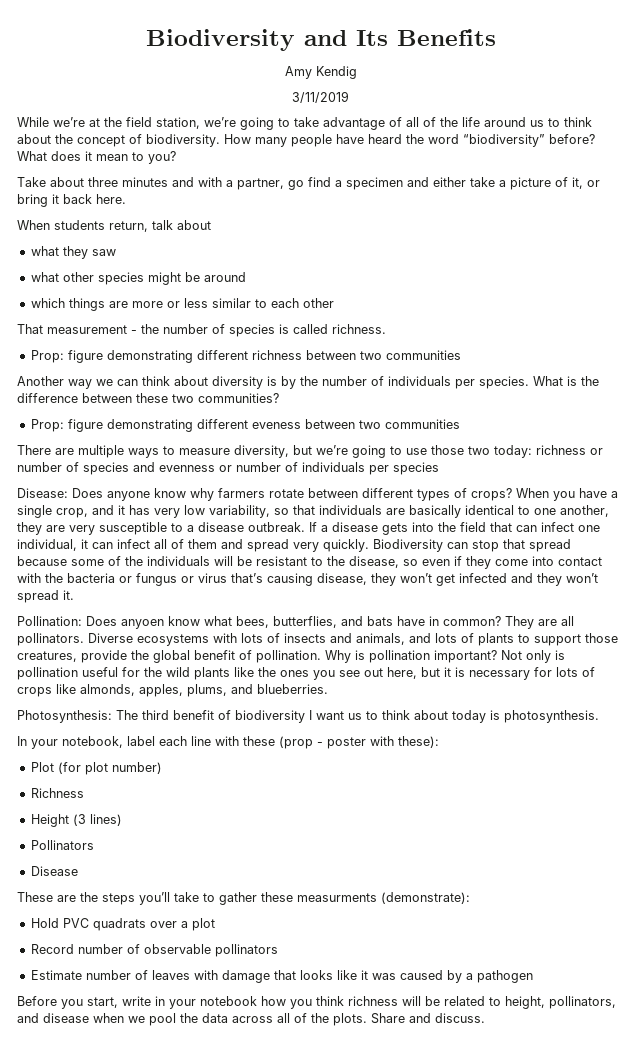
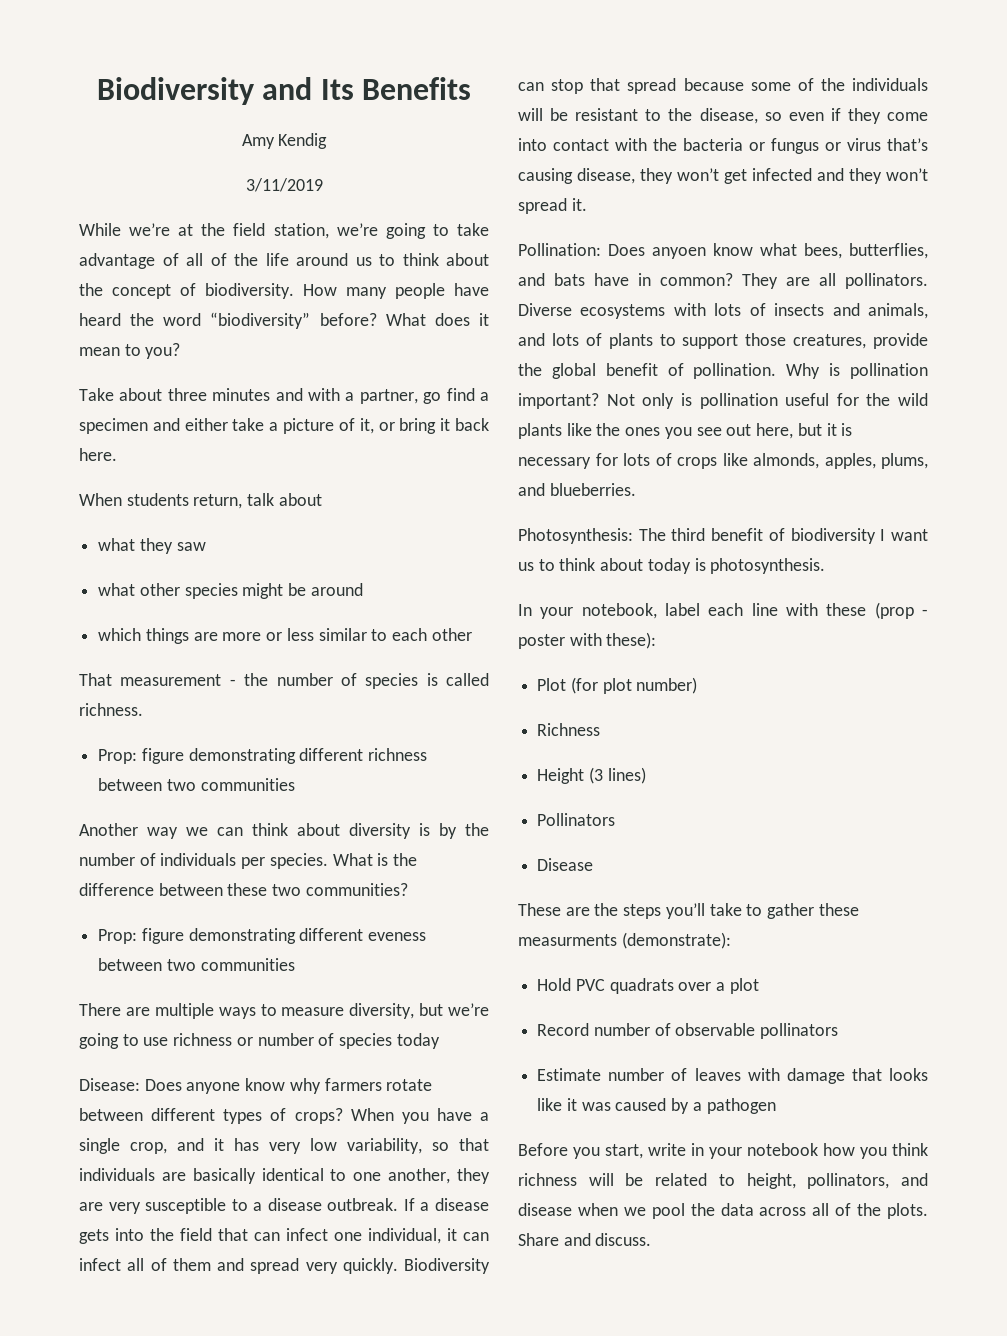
- There are multiple ways to measure diversity, but we’re going to use those two today: richness or number of species and evenness or number of individuals per species
+ There are multiple ways to measure diversity, but we’re going to use richness or number of species today

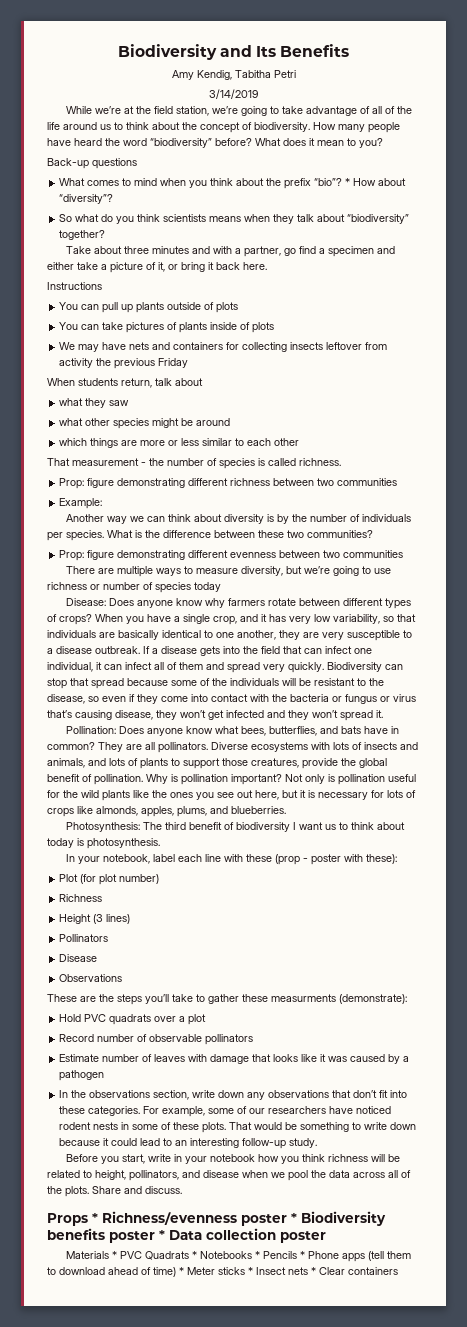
- Amy Kendig
- 3/11/2019
+ Amy Kendig, Tabitha Petri
+ 3/14/2019
+ Back-up questions
+ What comes to mind when you think about the prefix “bio”? * How about “diversity”?
+ So what do you think scientists means when they talk about “biodiversity” together?
+ Instructions
+ You can pull up plants outside of plots
+ You can take pictures of plants inside of plots
+ We may have nets and containers for collecting insects leftover from activity the previous Friday
+ Example:
- Prop: figure demonstrating different eveness between two communities
+ Prop: figure demonstrating different evenness between two communities
- Pollination: Does anyoen know what bees, butterflies, and bats have in common?
+ Pollination: Does anyone know what bees, butterflies, and bats have in common?
+ Observations
+ In the observations section, write down any observations that don’t fit into these categories. For example, some of our researchers have noticed rodent nests in some of these plots. That would be something to write down because it could lead to an interesting follow-up study.
+ Props * Richness/evenness poster * Biodiversity benefits poster * Data collection poster
+ Materials * PVC Quadrats * Notebooks * Pencils * Phone apps (tell them to download ahead of time) * Meter sticks * Insect nets * Clear containers

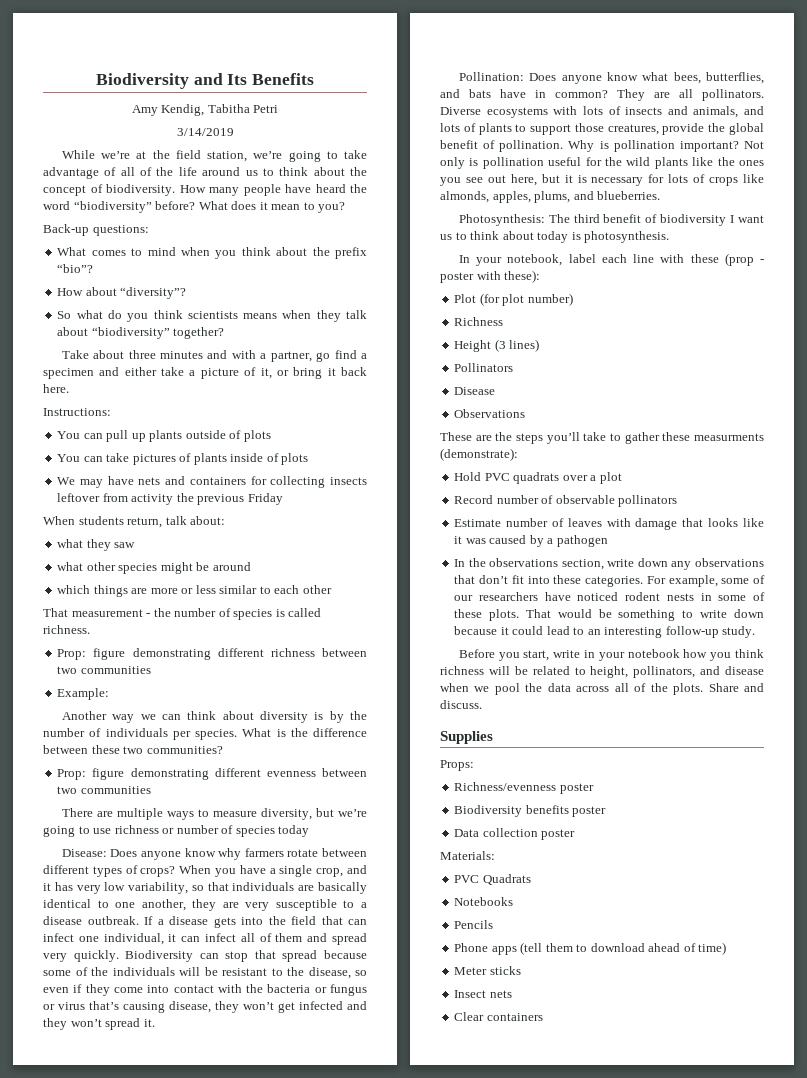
- Back-up questions
+ Back-up questions:
- What comes to mind when you think about the prefix “bio”? * How about “diversity”?
+ What comes to mind when you think about the prefix “bio”?
+ How about “diversity”?
- Instructions
+ Instructions:
- When students return, talk about
+ When students return, talk about:
- Props * Richness/evenness poster * Biodiversity benefits poster * Data collection poster
+ Supplies
+ Props:
+ Richness/evenness poster
+ Biodiversity benefits poster
+ Data collection poster
- Materials * PVC Quadrats * Notebooks * Pencils * Phone apps (tell them to download ahead of time) * Meter sticks * Insect nets * Clear containers
+ Materials:
+ PVC Quadrats
+ Notebooks
+ Pencils
+ Phone apps (tell them to download ahead of time)
+ Meter sticks
+ Insect nets
+ Clear containers

